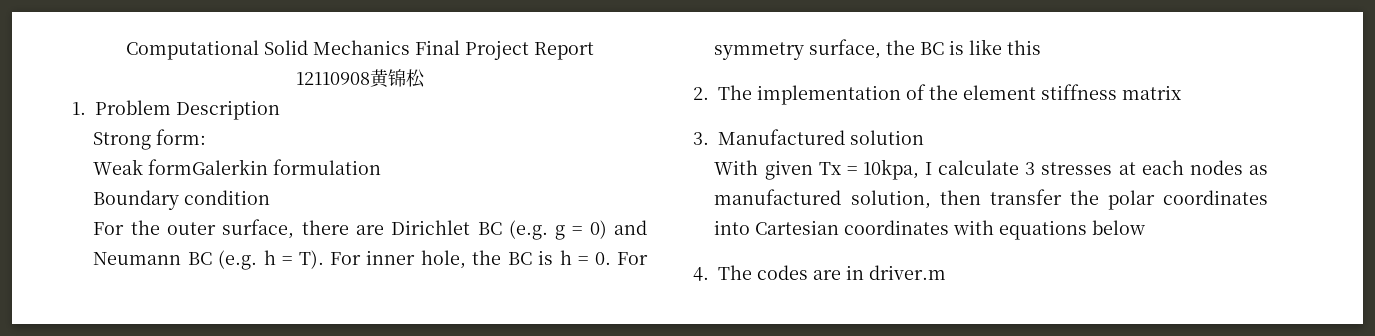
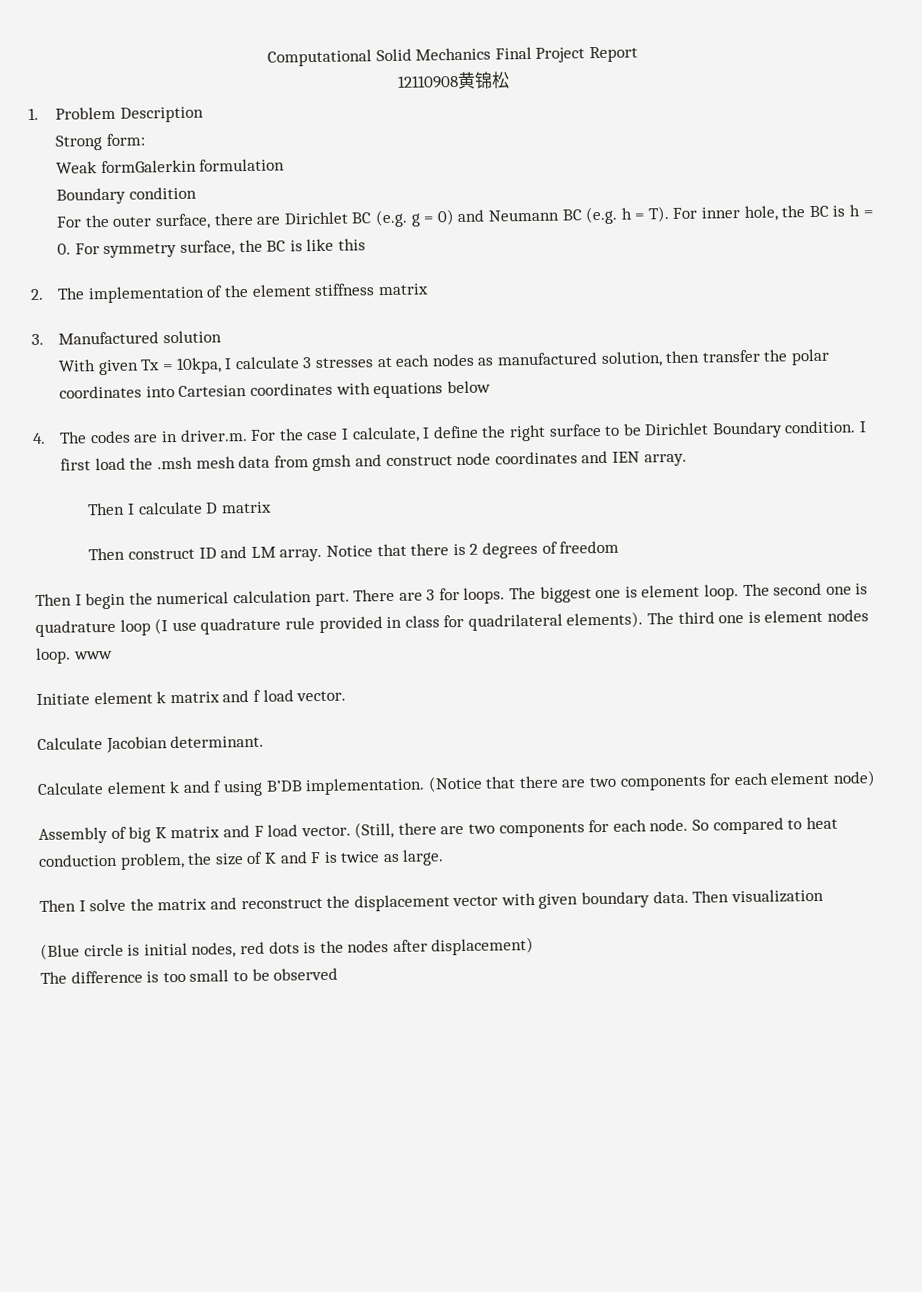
- 4. The codes are in driver.m
+ 4. The codes are in driver.m. For the case I calculate, I define the right surface to be Dirichlet Boundary condition. I first load the .msh mesh data from gmsh and construct node coordinates and IEN array.
+ Then I calculate D matrix
+ Then construct ID and LM array. Notice that there is 2 degrees of freedom
+ Then I begin the numerical calculation part. There are 3 for loops. The biggest one is element loop. The second one is quadrature loop (I use quadrature rule provided in class for quadrilateral elements). The third one is element nodes loop. www
+ Initiate element k matrix and f load vector.
+ Calculate Jacobian determinant.
+ Calculate element k and f using B’DB implementation. (Notice that there are two components for each element node)
+ Assembly of big K matrix and F load vector. (Still, there are two components for each node. So compared to heat conduction problem, the size of K and F is twice as large.
+ Then I solve the matrix and reconstruct the displacement vector with given boundary data. Then visualization
+ (Blue circle is initial nodes, red dots is the nodes after displacement)
+ The difference is too small to be observed

